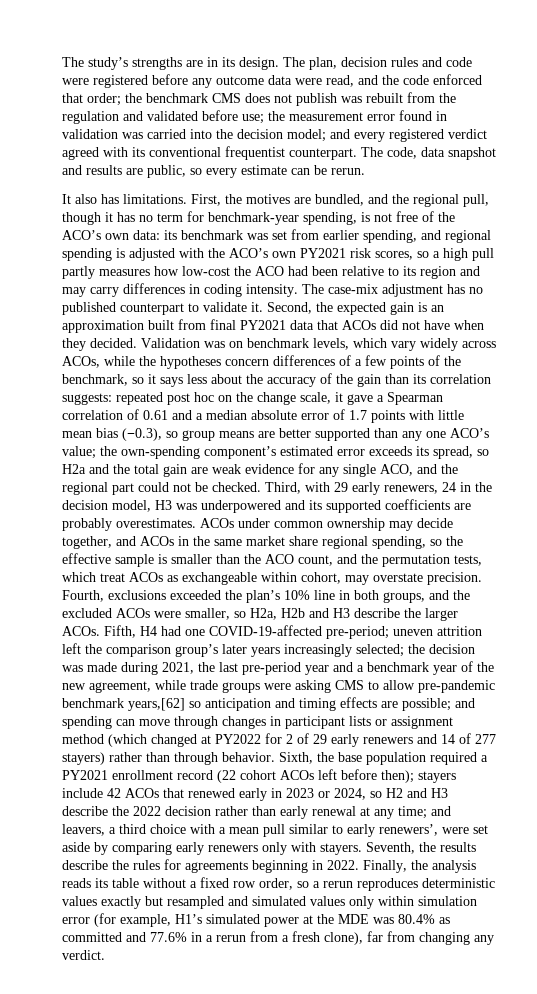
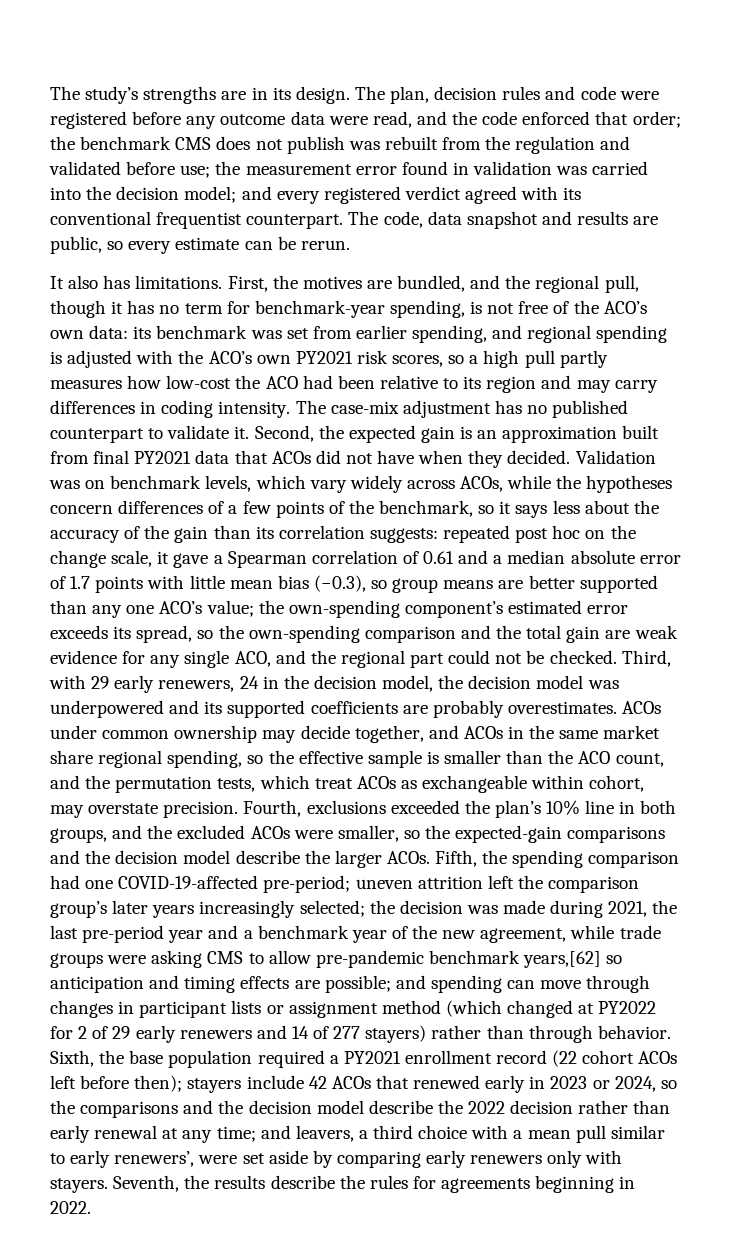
- the own-spending component’s estimated error exceeds its spread, so H2a and the total gain are weak evidence for any single ACO, and the regional part could not be checked.
+ the own-spending component’s estimated error exceeds its spread, so the own-spending comparison and the total gain are weak evidence for any single ACO, and the regional part could not be checked.
- Third, with 29 early renewers, 24 in the decision model, H3 was underpowered and its supported coefficients are probably overestimates.
+ Third, with 29 early renewers, 24 in the decision model, the decision model was underpowered and its supported coefficients are probably overestimates.
- Fourth, exclusions exceeded the plan’s 10% line in both groups, and the excluded ACOs were smaller, so H2a, H2b and H3 describe the larger ACOs.
+ Fourth, exclusions exceeded the plan’s 10% line in both groups, and the excluded ACOs were smaller, so the expected-gain comparisons and the decision model describe the larger ACOs.
- Fifth, H4 had one COVID-19-affected pre-period;
+ Fifth, the spending comparison had one COVID-19-affected pre-period;
- stayers include 42 ACOs that renewed early in 2023 or 2024, so H2 and H3 describe the 2022 decision rather than early renewal at any time;
+ stayers include 42 ACOs that renewed early in 2023 or 2024, so the comparisons and the decision model describe the 2022 decision rather than early renewal at any time;
- Finally, the analysis reads its table without a fixed row order, so a rerun reproduces deterministic values exactly but resampled and simulated values only within simulation error (for example, H1’s simulated power at the MDE was 80.4% as committed and 77.6% in a rerun from a fresh clone), far from changing any verdict.

